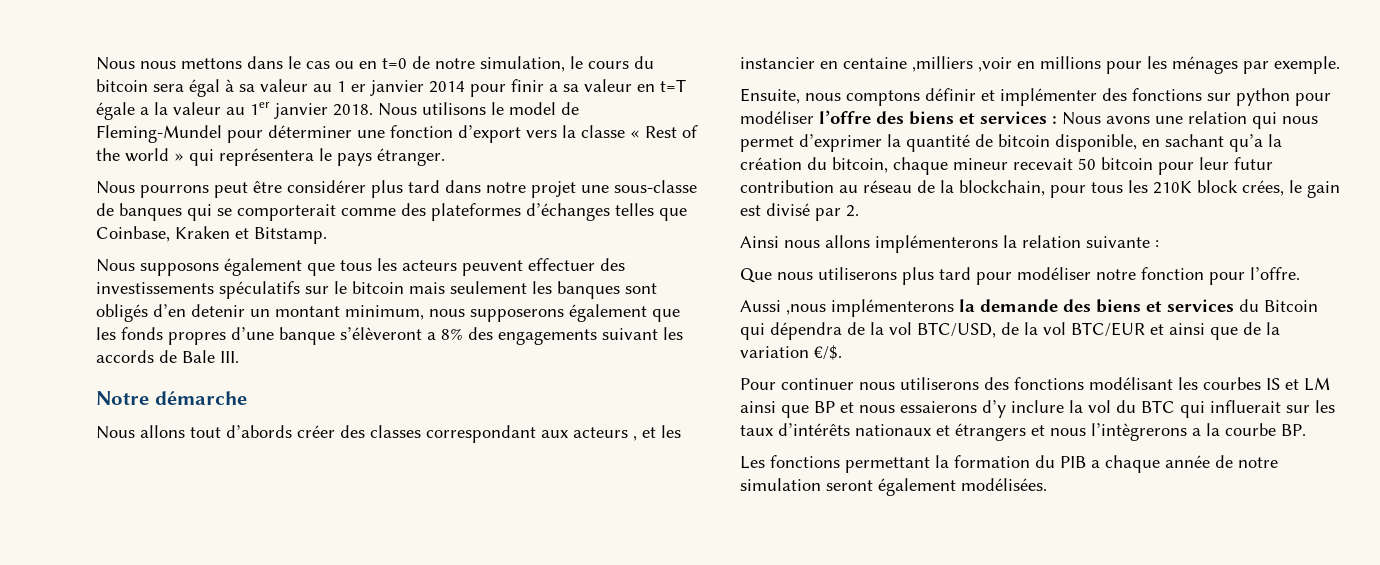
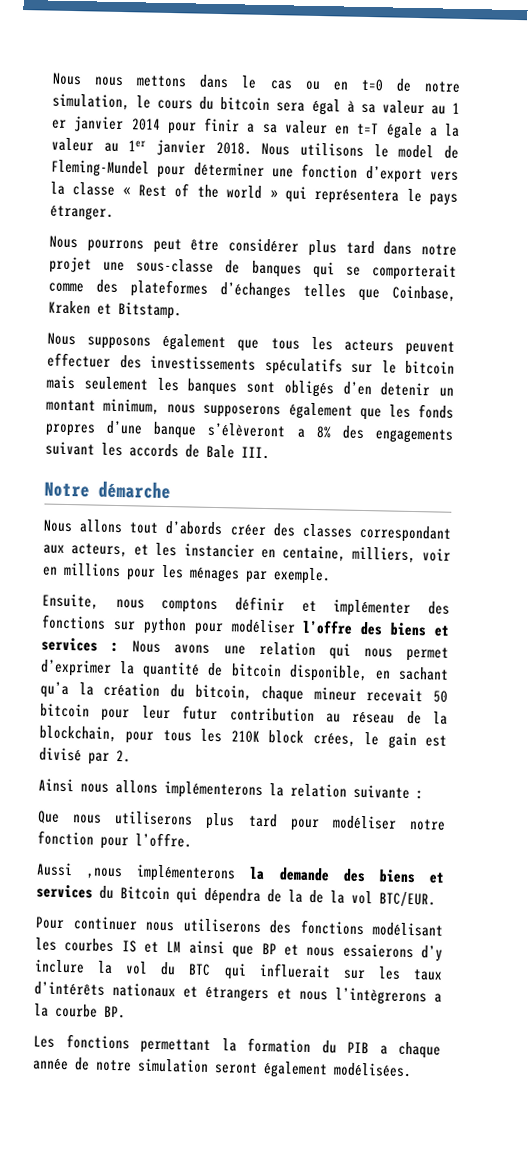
- Nous allons tout d’abords créer des classes correspondant aux acteurs , et les instancier en centaine ,milliers ,voir en millions pour les ménages par exemple.
+ Nous allons tout d’abords créer des classes correspondant aux acteurs, et les instancier en centaine, milliers, voir en millions pour les ménages par exemple.
- Aussi ,nous implémenterons la demande des biens et services du Bitcoin qui dépendra de la vol BTC/USD, de la vol BTC/EUR et ainsi que de la variation €/$.
+ Aussi ,nous implémenterons la demande des biens et services du Bitcoin qui dépendra de la de la vol BTC/EUR.

